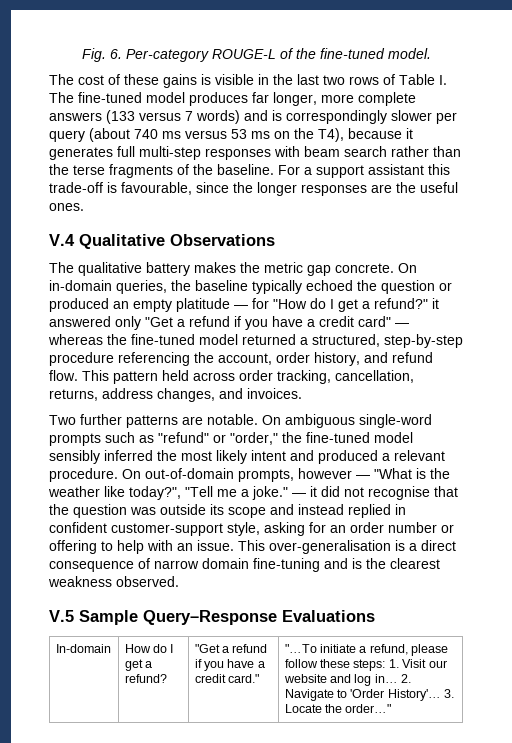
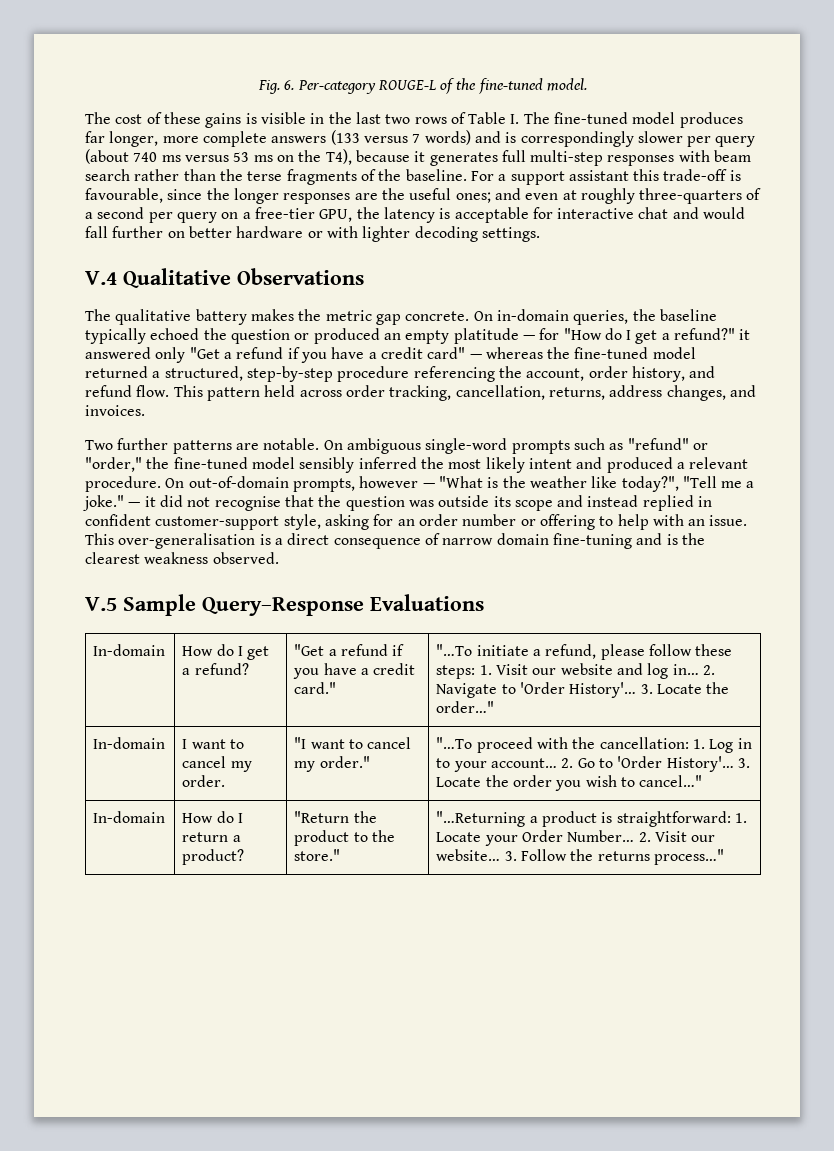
- For a support assistant this trade-off is favourable, since the longer responses are the useful ones.
+ For a support assistant this trade-off is favourable, since the longer responses are the useful ones; and even at roughly three-quarters of a second per query on a free-tier GPU, the latency is acceptable for interactive chat and would fall further on better hardware or with lighter decoding settings.
+ In-domain | I want to cancel my order. | "I want to cancel my order." | "…To proceed with the cancellation: 1. Log in to your account… 2. Go to 'Order History'… 3. Locate the order you wish to cancel…"
+ In-domain | How do I return a product? | "Return the product to the store." | "…Returning a product is straightforward: 1. Locate your Order Number… 2. Visit our website… 3. Follow the returns process…"

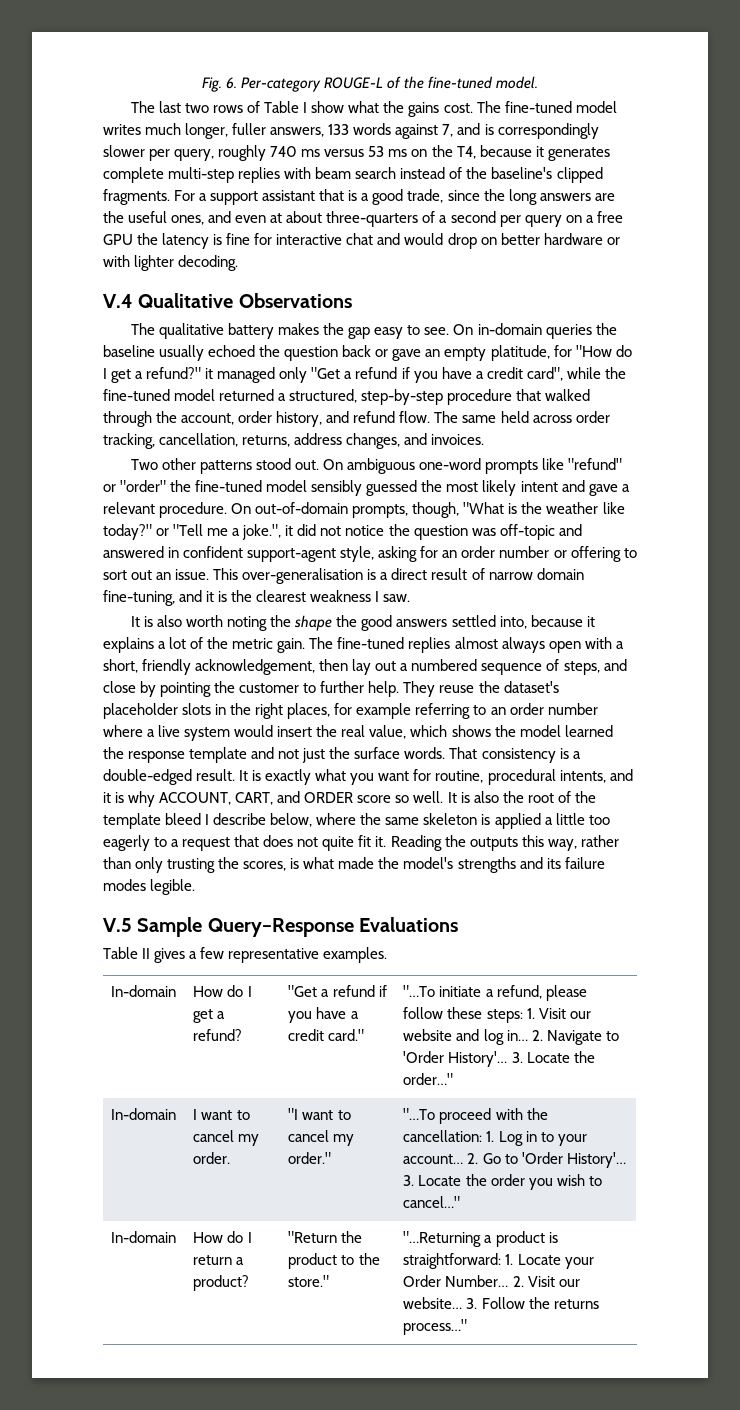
- The cost of these gains is visible in the last two rows of Table I. The fine-tuned model produces far longer, more complete answers (133 versus 7 words) and is correspondingly slower per query (about 740 ms versus 53 ms on the T4), because it generates full multi-step responses with beam search rather than the terse fragments of the baseline. For a support assistant this trade-off is favourable, since the longer responses are the useful ones; and even at roughly three-quarters of a second per query on a free-tier GPU, the latency is acceptable for interactive chat and would fall further on better hardware or with lighter decoding settings.
+ The last two rows of Table I show what the gains cost. The fine-tuned model writes much longer, fuller answers, 133 words against 7, and is correspondingly slower per query, roughly 740 ms versus 53 ms on the T4, because it generates complete multi-step replies with beam search instead of the baseline's clipped fragments. For a support assistant that is a good trade, since the long answers are the useful ones, and even at about three-quarters of a second per query on a free GPU the latency is fine for interactive chat and would drop on better hardware or with lighter decoding.
- The qualitative battery makes the metric gap concrete.
+ The qualitative battery makes the gap easy to see.
- On in-domain queries, the baseline typically echoed the question or produced an empty platitude — for "How do I get a refund?" it answered only "Get a refund if you have a credit card" — whereas the fine-tuned model returned a structured, step-by-step procedure referencing the account, order history, and refund flow.
+ On in-domain queries the baseline usually echoed the question back or gave an empty platitude, for "How do I get a refund?" it managed only "Get a refund if you have a credit card", while the fine-tuned model returned a structured, step-by-step procedure that walked through the account, order history, and refund flow.
- This pattern held across order tracking, cancellation, returns, address changes, and invoices.
+ The same held across order tracking, cancellation, returns, address changes, and invoices.
- Two further patterns are notable. On ambiguous single-word prompts such as "refund" or "order," the fine-tuned model sensibly inferred the most likely intent and produced a relevant procedure.
+ Two other patterns stood out. On ambiguous one-word prompts like "refund" or "order" the fine-tuned model sensibly guessed the most likely intent and gave a relevant procedure.
- On out-of-domain prompts, however — "What is the weather like today?", "Tell me a joke." — it did not recognise that the question was outside its scope and instead replied in confident customer-support style, asking for an order number or offering to help with an issue.
+ On out-of-domain prompts, though, "What is the weather like today?" or "Tell me a joke.", it did not notice the question was off-topic and answered in confident support-agent style, asking for an order number or offering to sort out an issue.
- This over-generalisation is a direct consequence of narrow domain fine-tuning and is the clearest weakness observed.
+ This over-generalisation is a direct result of narrow domain fine-tuning, and it is the clearest weakness I saw.
+ It is also worth noting the shape the good answers settled into, because it explains a lot of the metric gain. The fine-tuned replies almost always open with a short, friendly acknowledgement, then lay out a numbered sequence of steps, and close by pointing the customer to further help. They reuse the dataset's placeholder slots in the right places, for example referring to an order number where a live system would insert the real value, which shows the model learned the response template and not just the surface words. That consistency is a double-edged result. It is exactly what you want for routine, procedural intents, and it is why ACCOUNT, CART, and ORDER score so well. It is also the root of the template bleed I describe below, where the same skeleton is applied a little too eagerly to a request that does not quite fit it. Reading the outputs this way, rather than only trusting the scores, is what made the model's strengths and its failure modes legible.
  V.5 Sample Query–Response Evaluations
+ Table II gives a few representative examples.

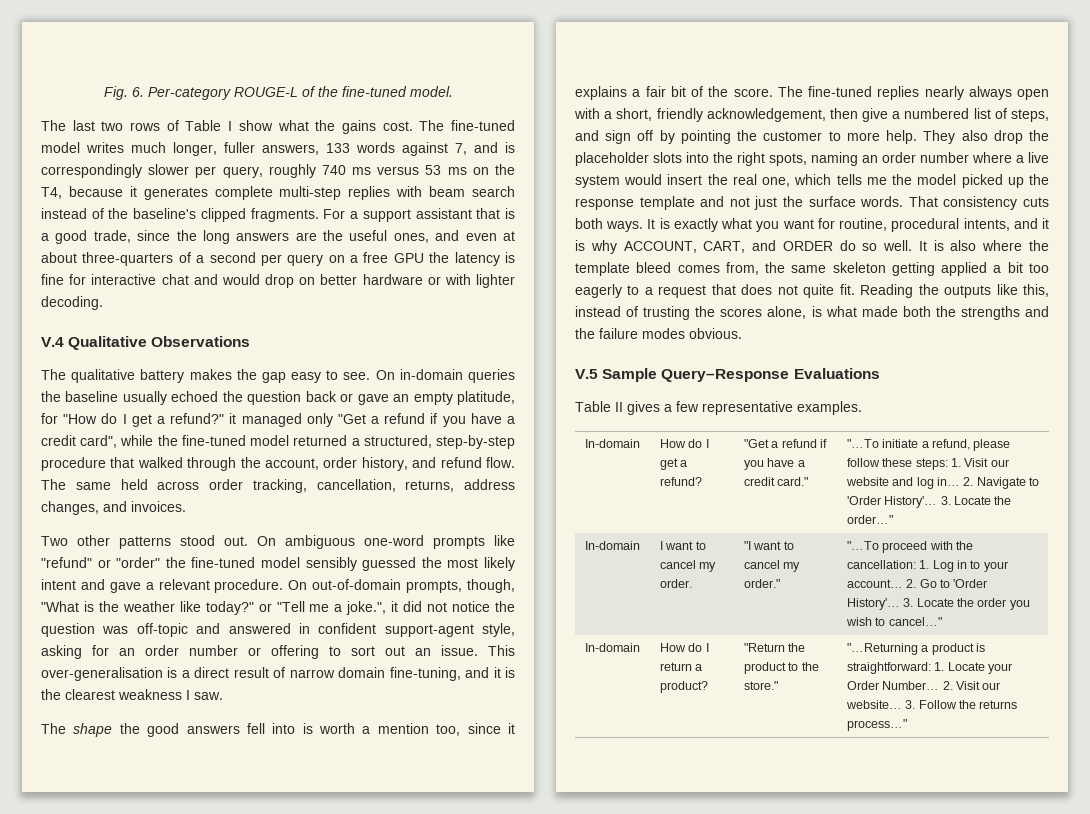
- It is also worth noting the shape the good answers settled into, because it explains a lot of the metric gain.
+ The shape the good answers fell into is worth a mention too, since it explains a fair bit of the score.
- The fine-tuned replies almost always open with a short, friendly acknowledgement, then lay out a numbered sequence of steps, and close by pointing the customer to further help.
+ The fine-tuned replies nearly always open with a short, friendly acknowledgement, then give a numbered list of steps, and sign off by pointing the customer to more help.
- They reuse the dataset's placeholder slots in the right places, for example referring to an order number where a live system would insert the real value, which shows the model learned the response template and not just the surface words.
+ They also drop the placeholder slots into the right spots, naming an order number where a live system would insert the real one, which tells me the model picked up the response template and not just the surface words.
- That consistency is a double-edged result.
+ That consistency cuts both ways.
- It is exactly what you want for routine, procedural intents, and it is why ACCOUNT, CART, and ORDER score so well.
+ It is exactly what you want for routine, procedural intents, and it is why ACCOUNT, CART, and ORDER do so well.
- It is also the root of the template bleed I describe below, where the same skeleton is applied a little too eagerly to a request that does not quite fit it.
+ It is also where the template bleed comes from, the same skeleton getting applied a bit too eagerly to a request that does not quite fit.
- Reading the outputs this way, rather than only trusting the scores, is what made the model's strengths and its failure modes legible.
+ Reading the outputs like this, instead of trusting the scores alone, is what made both the strengths and the failure modes obvious.

